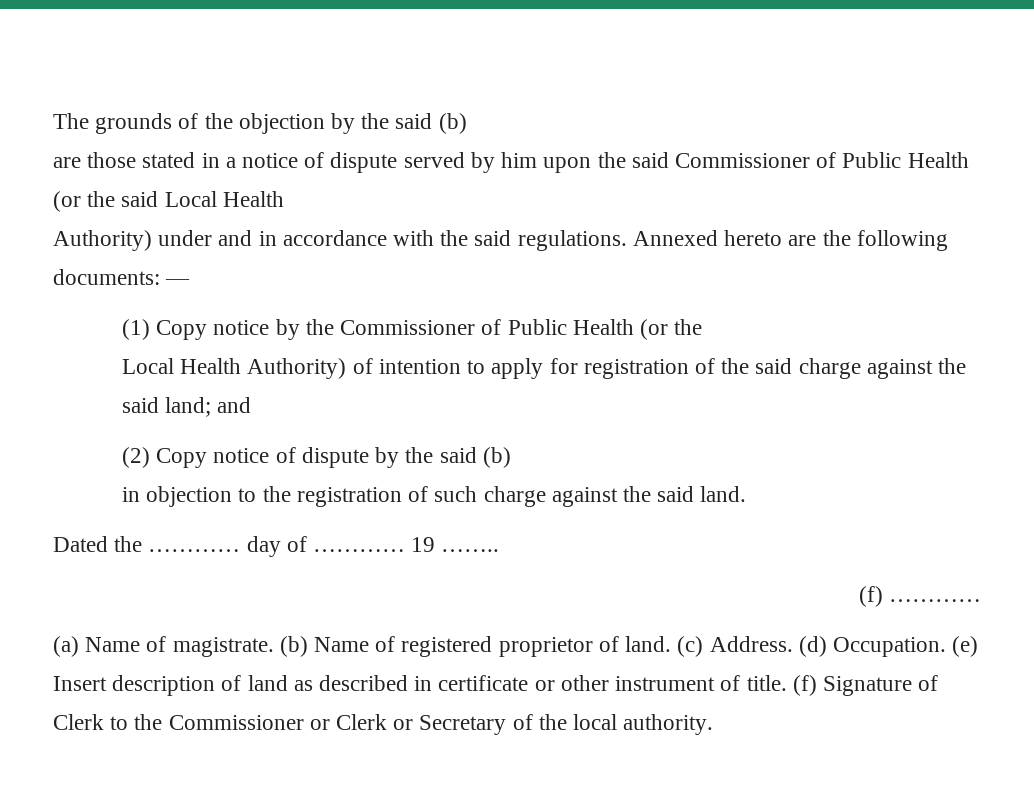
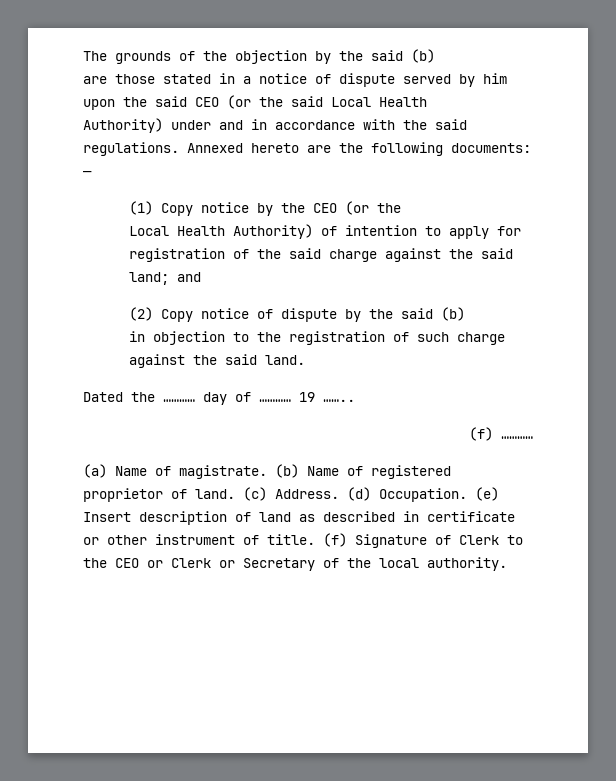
- are those stated in a notice of dispute served by him upon the said Commissioner of Public Health (or the said Local Health
+ are those stated in a notice of dispute served by him upon the said CEO (or the said Local Health
- (1) Copy notice by the Commissioner of Public Health (or the
+ (1) Copy notice by the CEO (or the
- (f) Signature of Clerk to the Commissioner or Clerk or Secretary of the local authority.
+ (f) Signature of Clerk to the CEO or Clerk or Secretary of the local authority.

